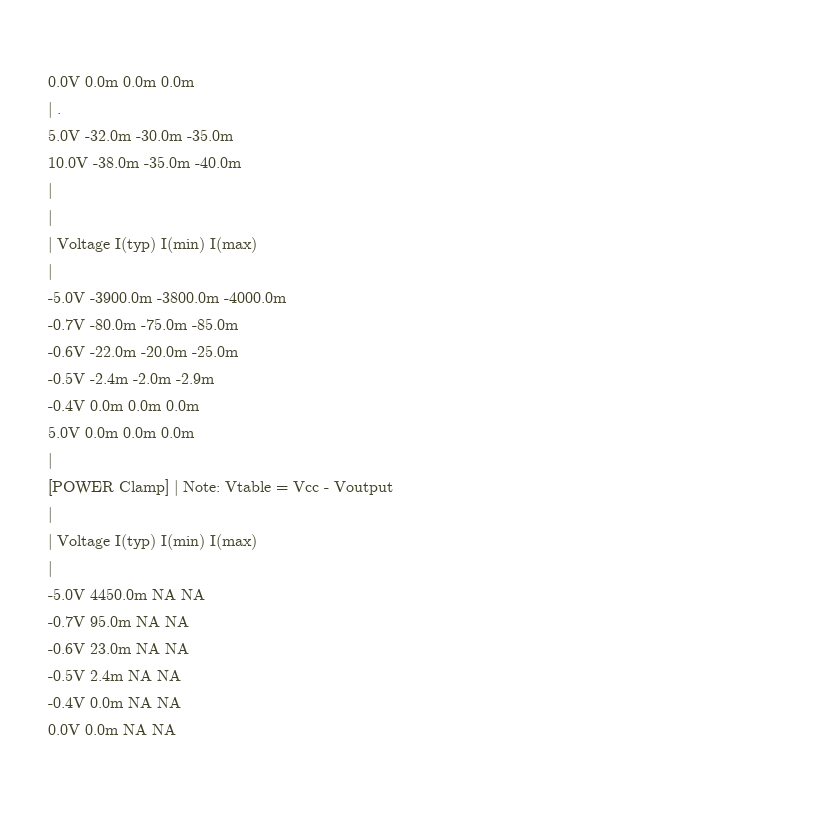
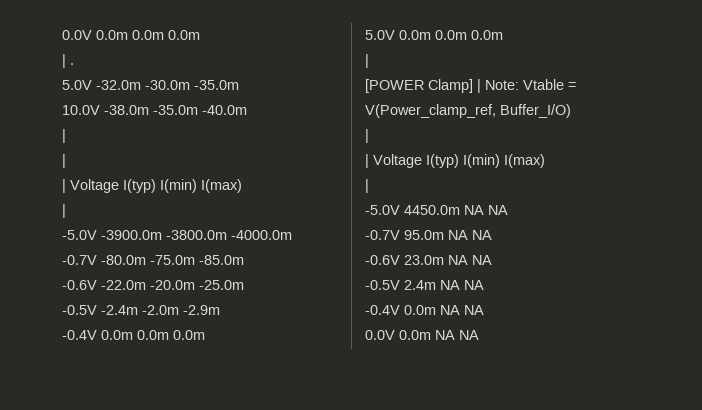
- [POWER Clamp] | Note: Vtable = Vcc - Voutput
+ [POWER Clamp] | Note: Vtable = V(Power_clamp_ref, Buffer_I/O)

